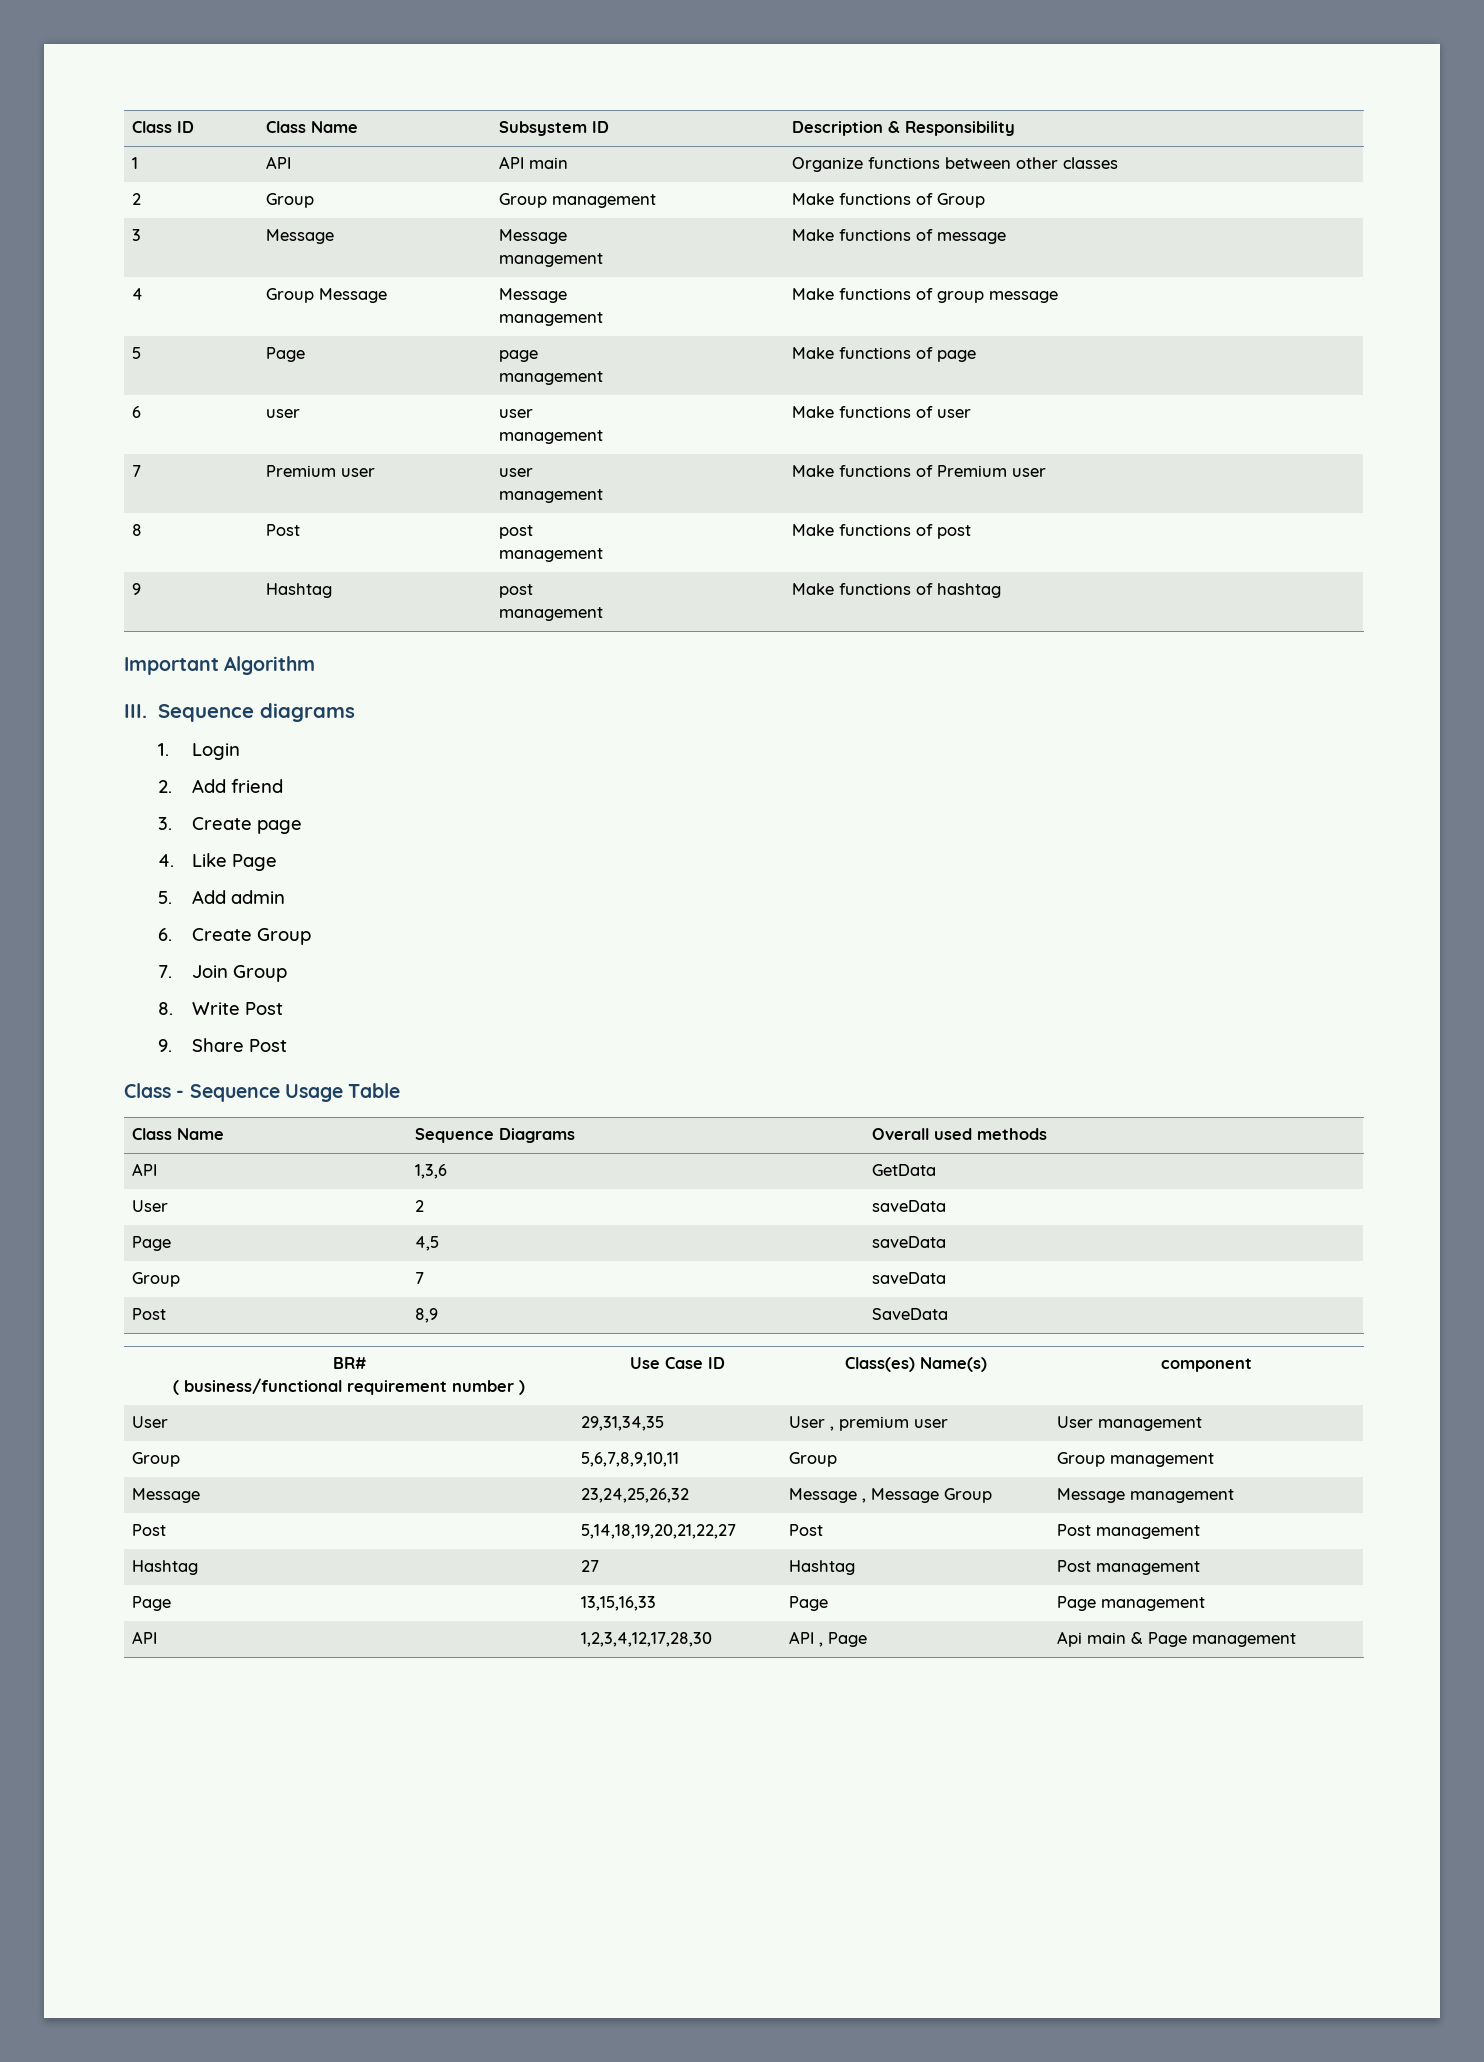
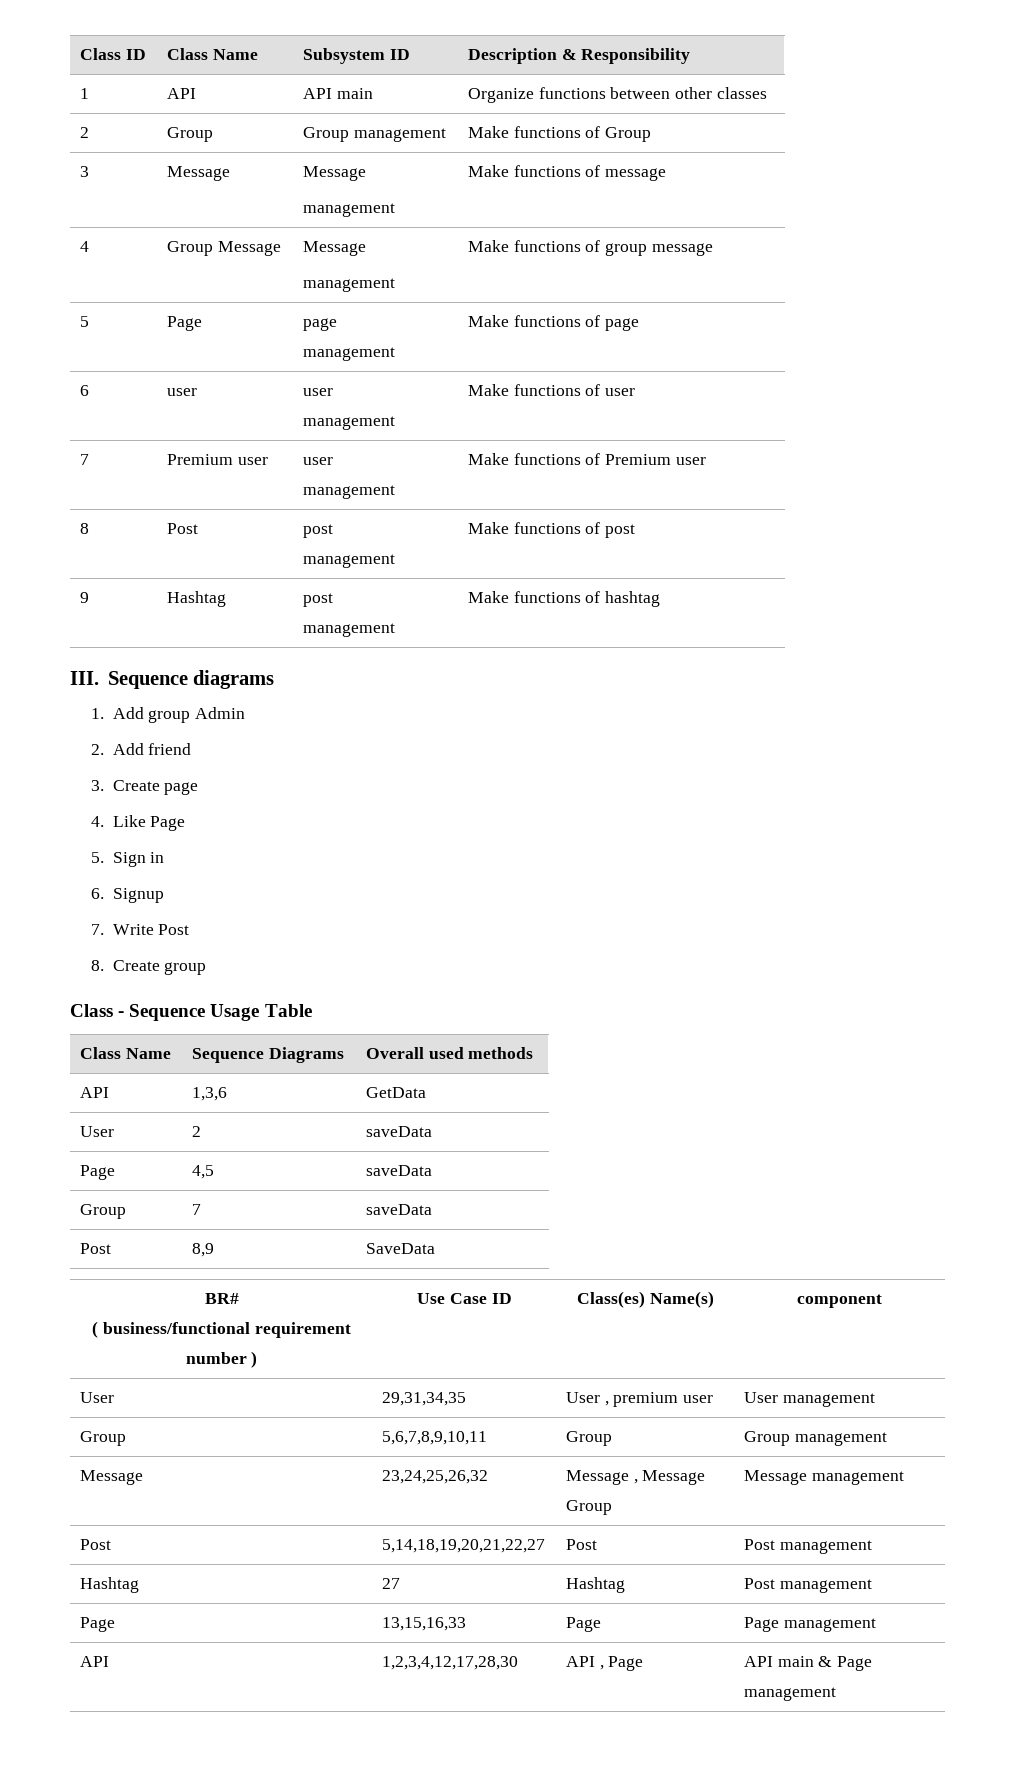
- Important Algorithm
- 1. Login
+ 1. Add group Admin
- 5. Add admin
+ 5. Sign in
- 6. Create Group
- 7. Join Group
- 8. Write Post
+ 6. Signup
+ 7. Write Post
- 9. Share Post
+ 8. Create group
- API | 1,2,3,4,12,17,28,30 | API , Page | Api main & Page management
+ API | 1,2,3,4,12,17,28,30 | API , Page | API main & Page management

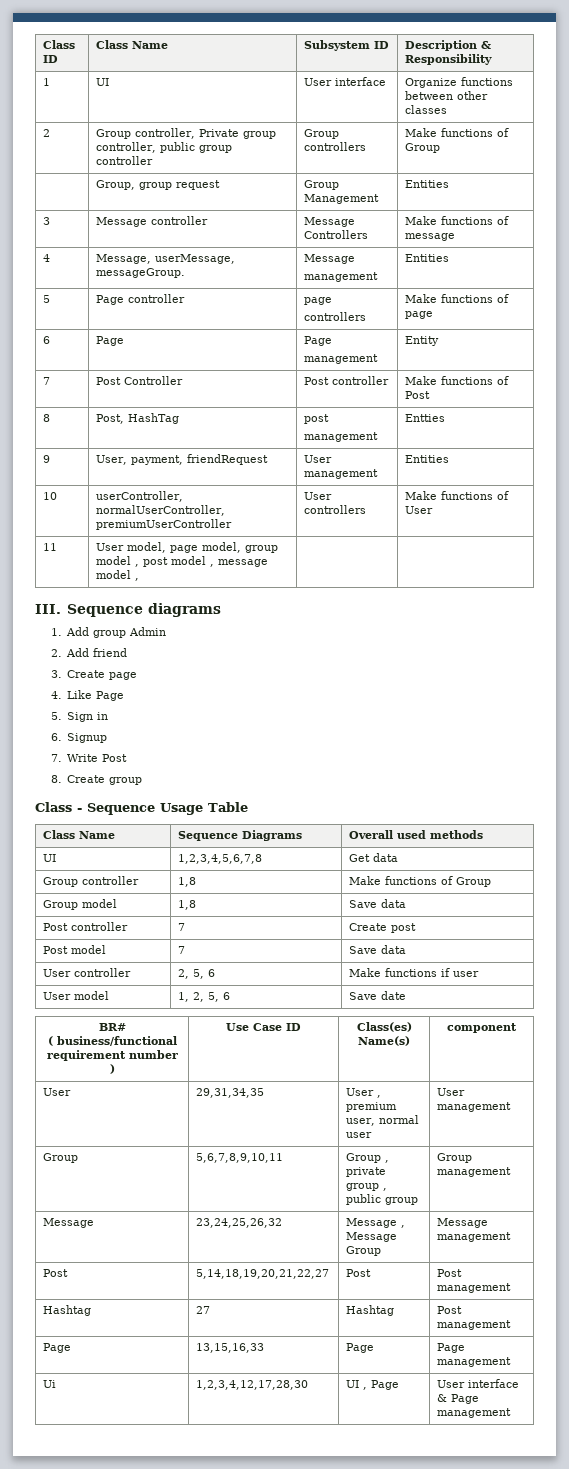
- 1 | API | API main | Organize functions between other classes
+ 1 | UI | User interface | Organize functions between other classes
- 2 | Group | Group management | Make functions of Group
+ 2 | Group controller, Private group controller, public group controller | Group controllers | Make functions of Group
+ | Group, group request | Group Management | Entities
- 3 | Message | Message
- management | Make functions of message
+ 3 | Message controller | Message Controllers | Make functions of message
- 4 | Group Message | Message
- management | Make functions of group message
+ 4 | Message, userMessage, messageGroup. | Message
+ management | Entities
- 5 | Page | page
- management | Make functions of page
+ 5 | Page controller | page
+ controllers | Make functions of page
- 6 | user | user
- management | Make functions of user
- 7 | Premium user | user
- management | Make functions of Premium user
+ 6 | Page | Page
+ management | Entity
+ 7 | Post Controller | Post controller | Make functions of Post
- 8 | Post | post
- management | Make functions of post
- 9 | Hashtag | post
- management | Make functions of hashtag
+ 8 | Post, HashTag | post
+ management | Entties
+ 9 | User, payment, friendRequest | User management | Entities
+ 10 | userController, normalUserController, premiumUserController | User controllers | Make functions of User
+ 11 | User model, page model, group model , post model , message model , | |
- API | 1,3,6 | GetData
- User | 2 | saveData
- Page | 4,5 | saveData
- Group | 7 | saveData
- Post | 8,9 | SaveData
+ UI | 1,2,3,4,5,6,7,8 | Get data
+ Group controller | 1,8 | Make functions of Group
+ Group model | 1,8 | Save data
+ Post controller | 7 | Create post
+ Post model | 7 | Save data
+ User controller | 2, 5, 6 | Make functions if user
+ User model | 1, 2, 5, 6 | Save date
- User | 29,31,34,35 | User , premium user | User management
+ User | 29,31,34,35 | User , premium user, normal user | User management
- Group | 5,6,7,8,9,10,11 | Group | Group management
+ Group | 5,6,7,8,9,10,11 | Group , private group , public group | Group management
- API | 1,2,3,4,12,17,28,30 | API , Page | API main & Page management
+ Ui | 1,2,3,4,12,17,28,30 | UI , Page | User interface & Page management

